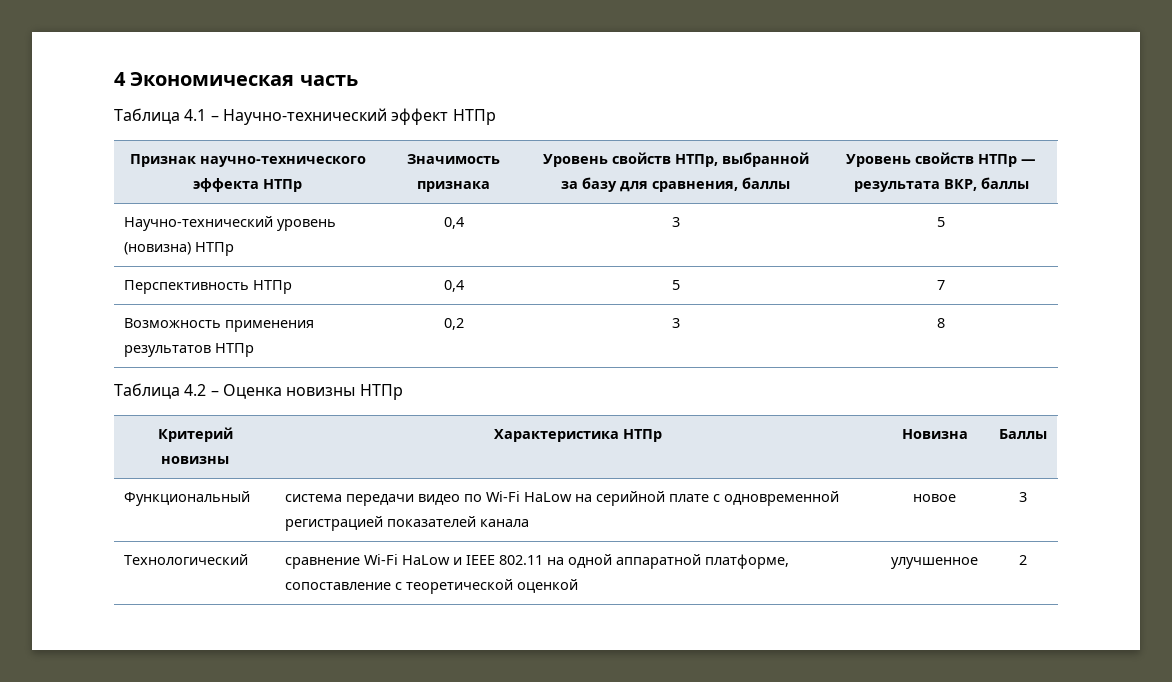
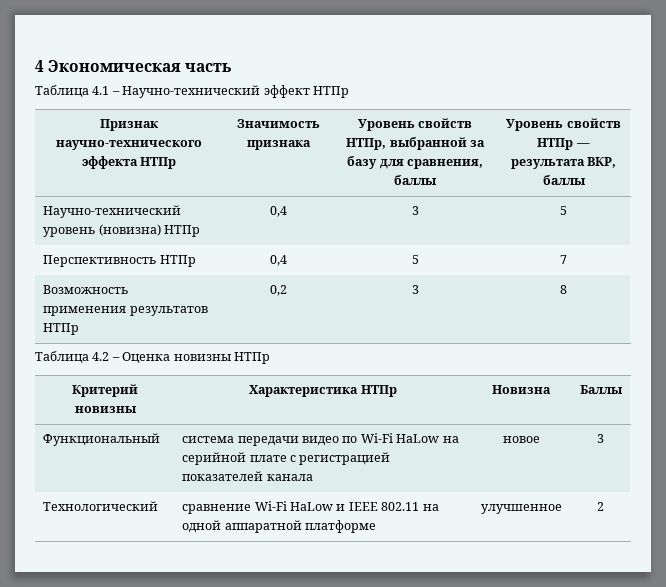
- Функциональный | система передачи видео по Wi-Fi HaLow на серийной плате с одновременной регистрацией показателей канала | новое | 3
+ Функциональный | система передачи видео по Wi-Fi HaLow на серийной плате с регистрацией показателей канала | новое | 3
- Технологический | сравнение Wi-Fi HaLow и IEEE 802.11 на одной аппаратной платформе, сопоставление с теоретической оценкой | улучшенное | 2
+ Технологический | сравнение Wi-Fi HaLow и IEEE 802.11 на одной аппаратной платформе | улучшенное | 2

